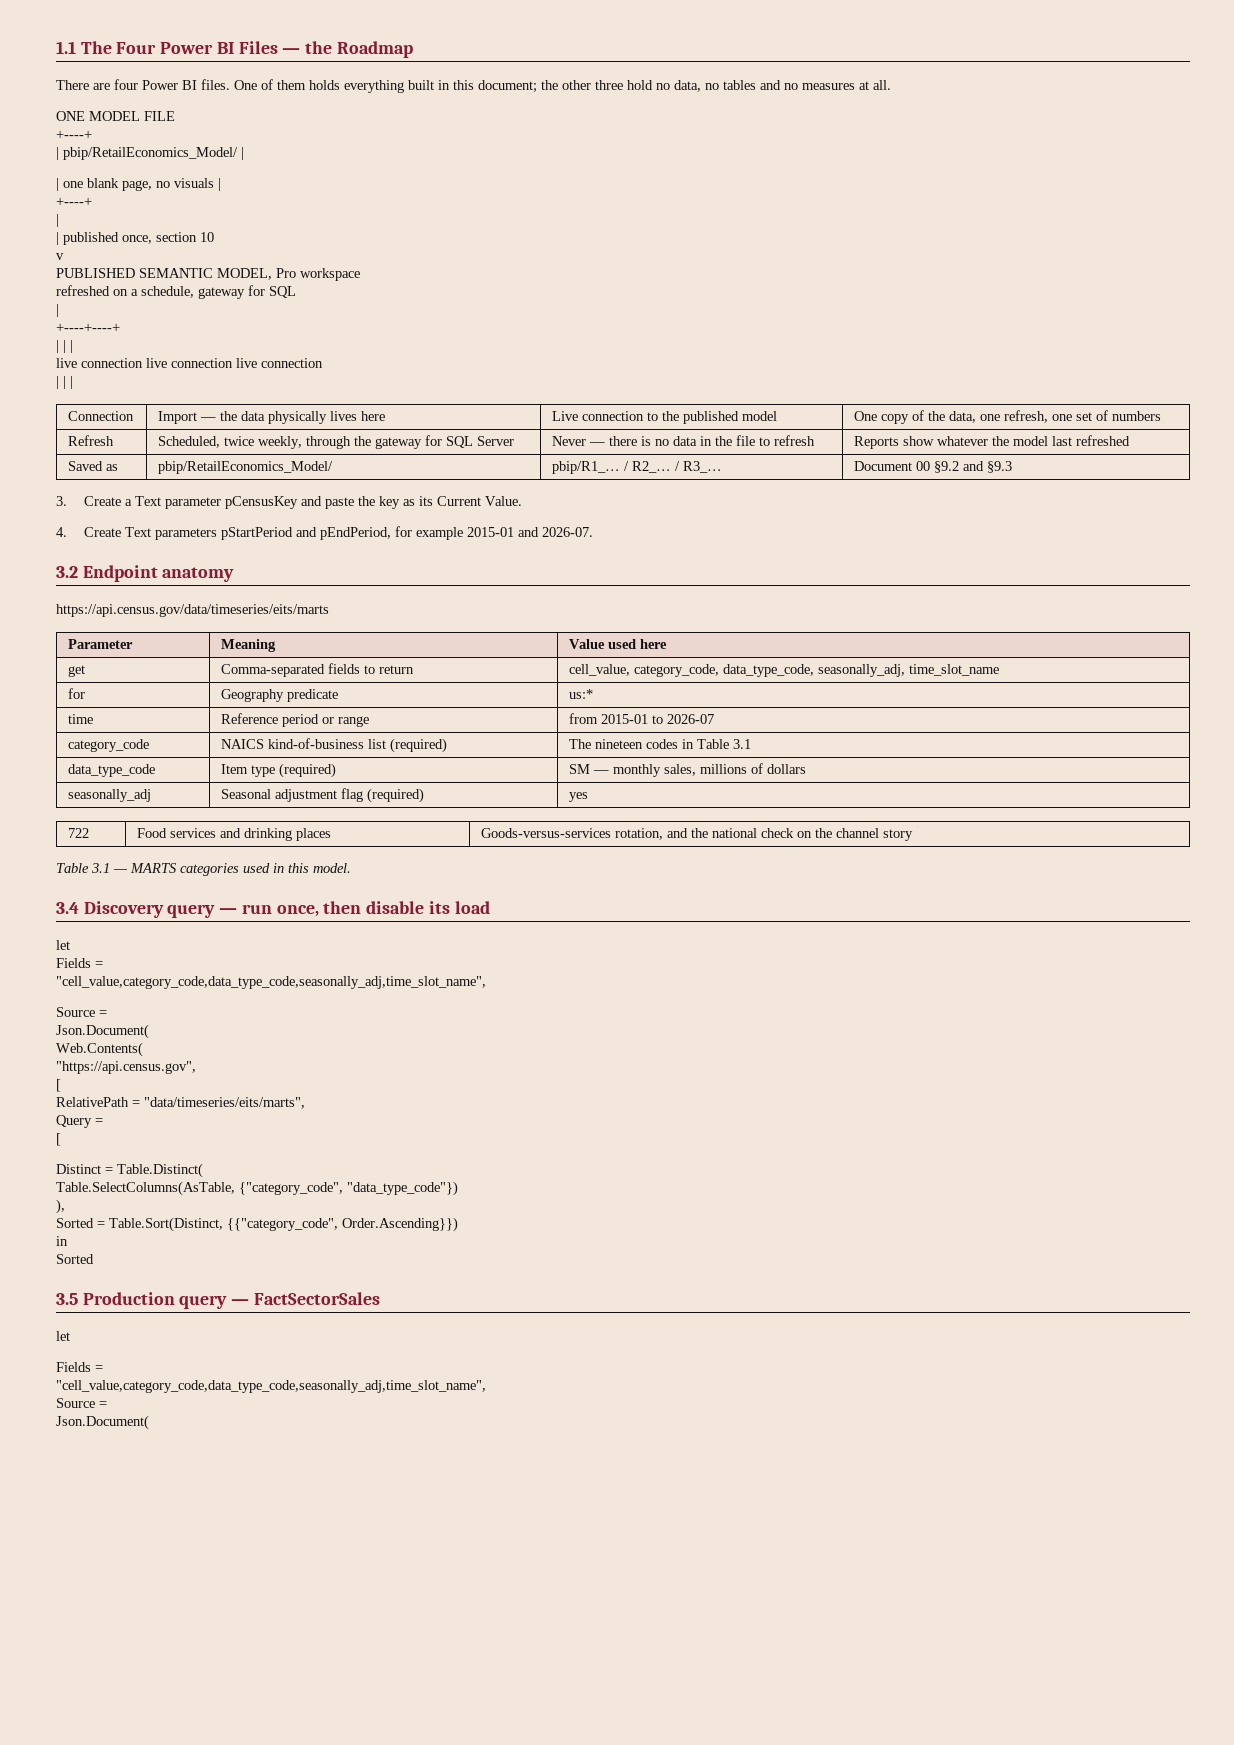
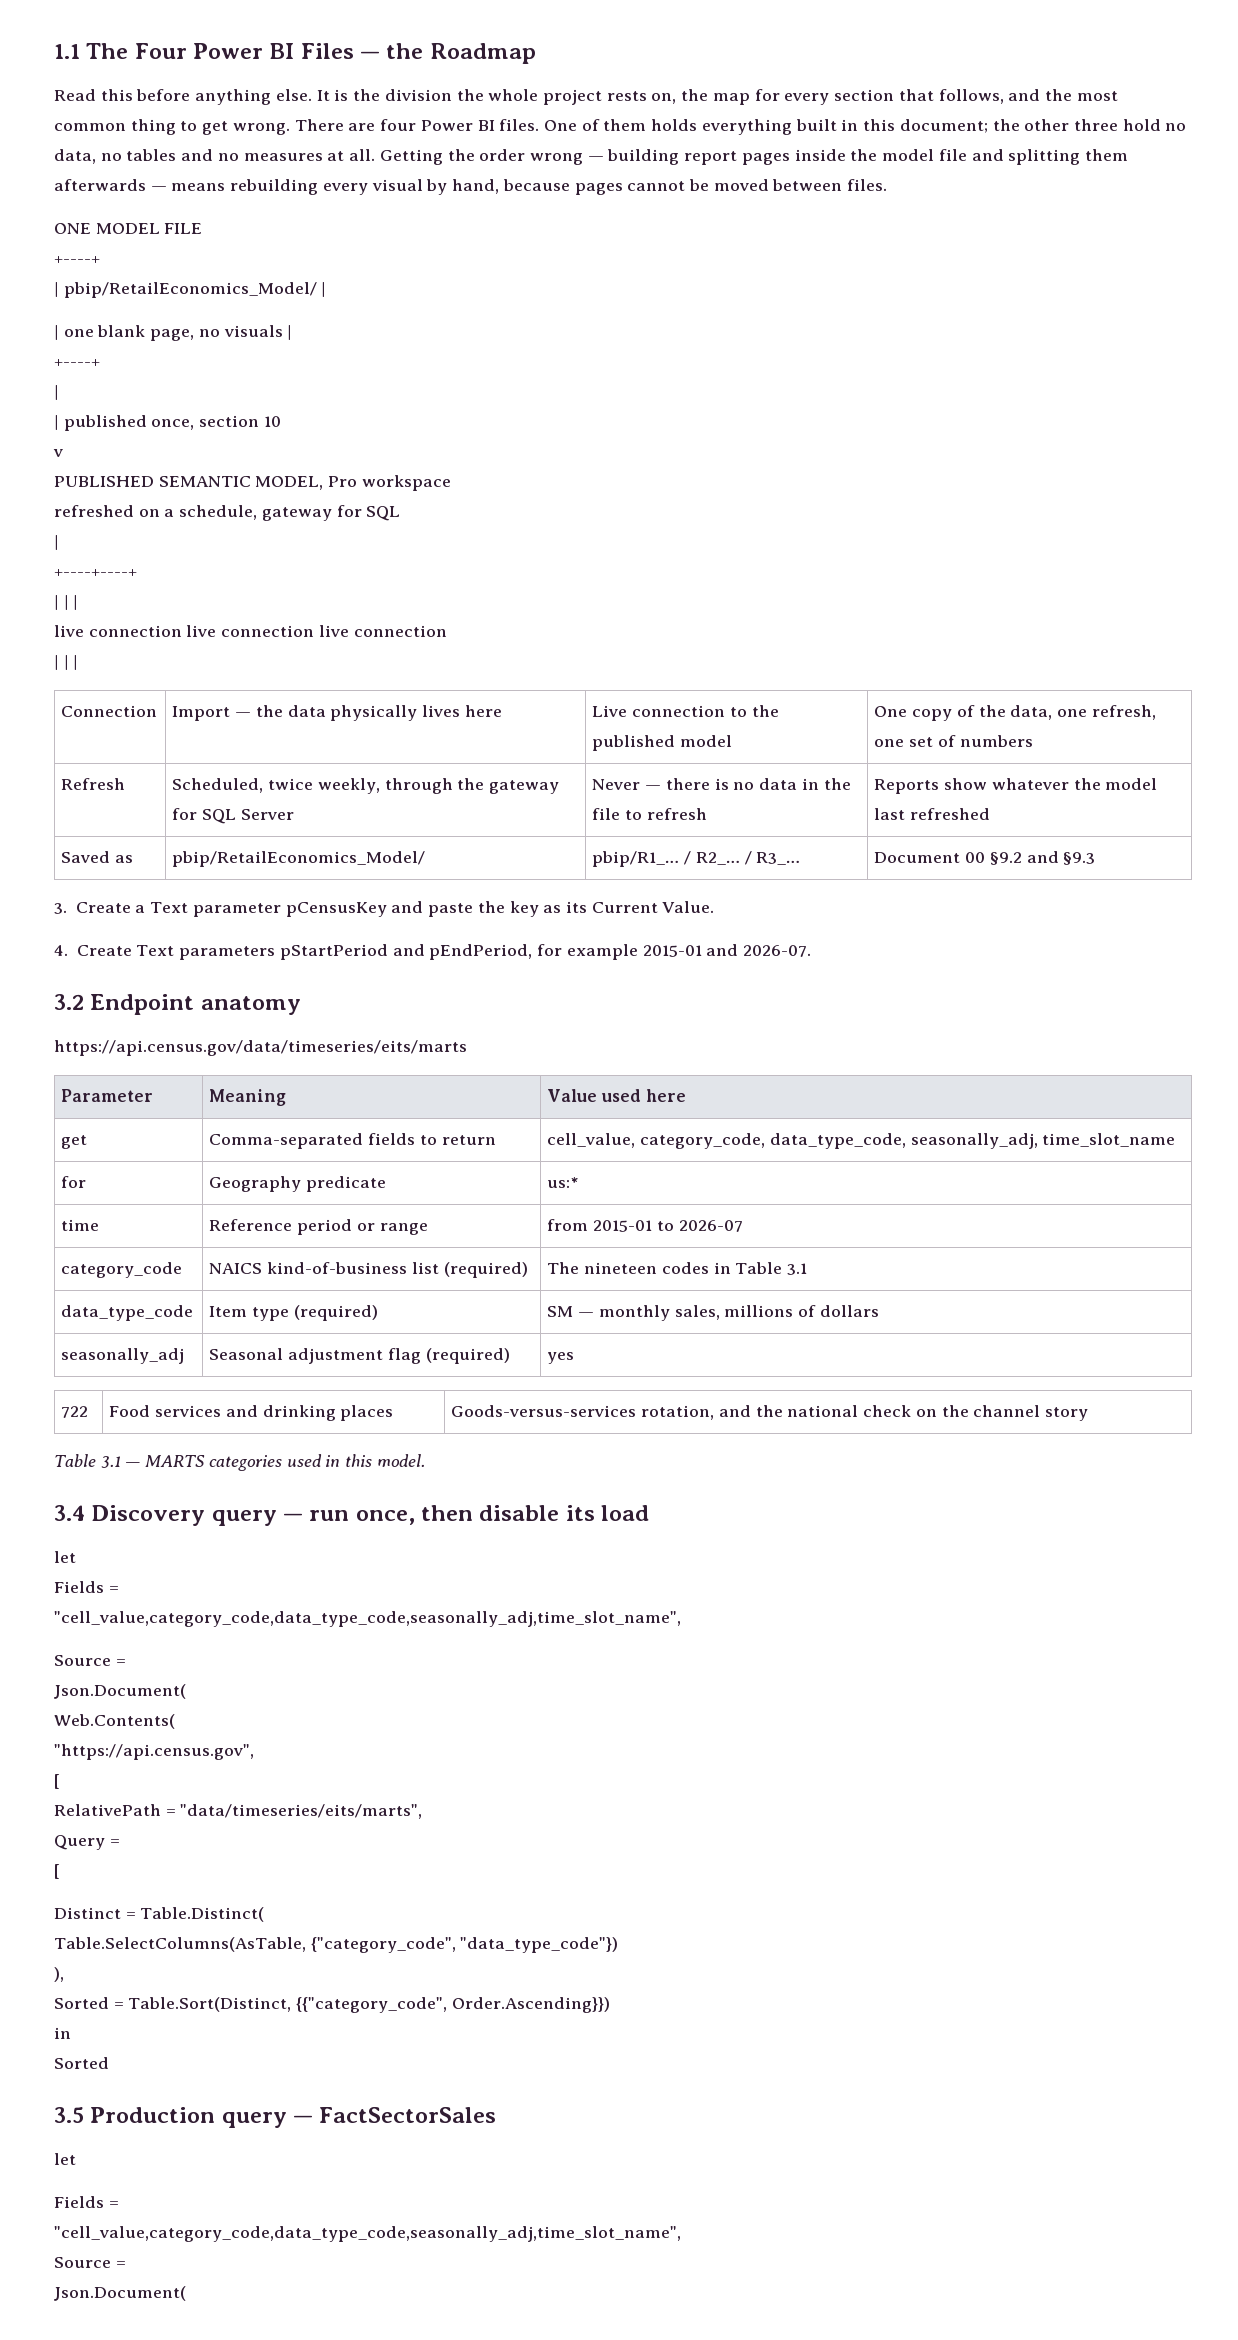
+ Read this before anything else. It is the division the whole project rests on, the map for every section that follows, and the most common thing to get wrong.
+ Getting the order wrong — building report pages inside the model file and splitting them afterwards — means rebuilding every visual by hand, because pages cannot be moved between files.

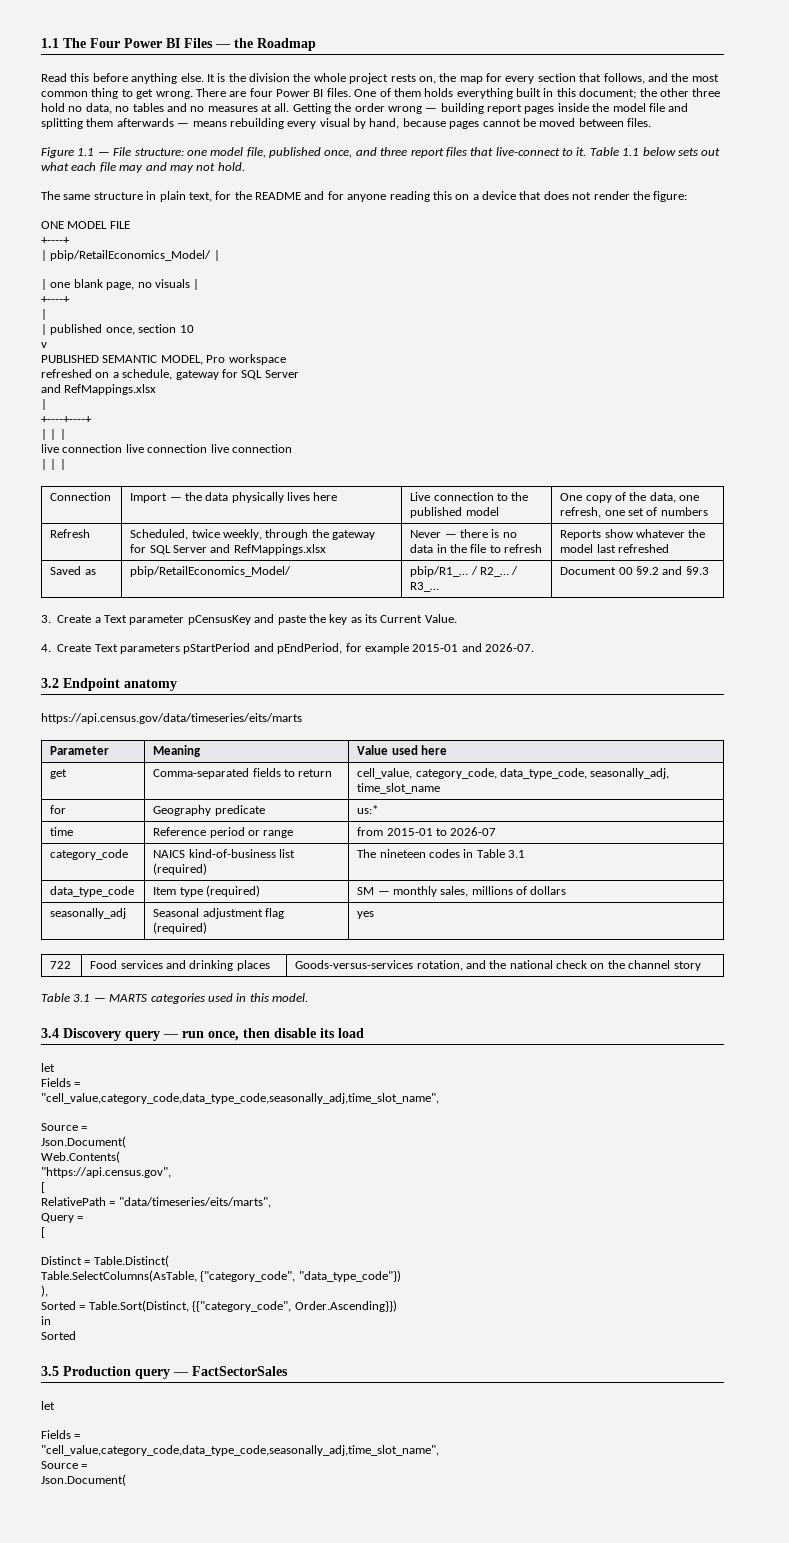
+ Figure 1.1 — File structure: one model file, published once, and three report files that live-connect to it. Table 1.1 below sets out what each file may and may not hold.
+ The same structure in plain text, for the README and for anyone reading this on a device that does not render the figure:
- refreshed on a schedule, gateway for SQL
+ refreshed on a schedule, gateway for SQL Server
+ and RefMappings.xlsx
- Refresh | Scheduled, twice weekly, through the gateway for SQL Server | Never — there is no data in the file to refresh | Reports show whatever the model last refreshed
+ Refresh | Scheduled, twice weekly, through the gateway for SQL Server and RefMappings.xlsx | Never — there is no data in the file to refresh | Reports show whatever the model last refreshed

